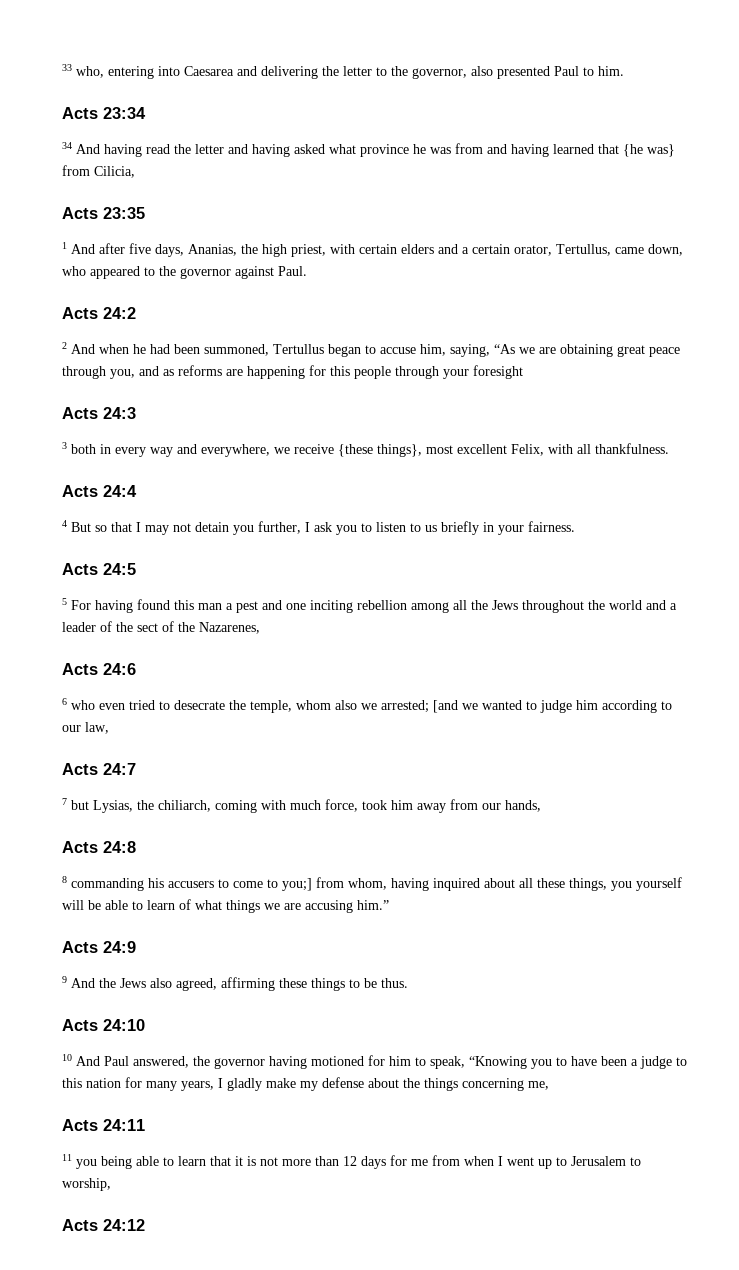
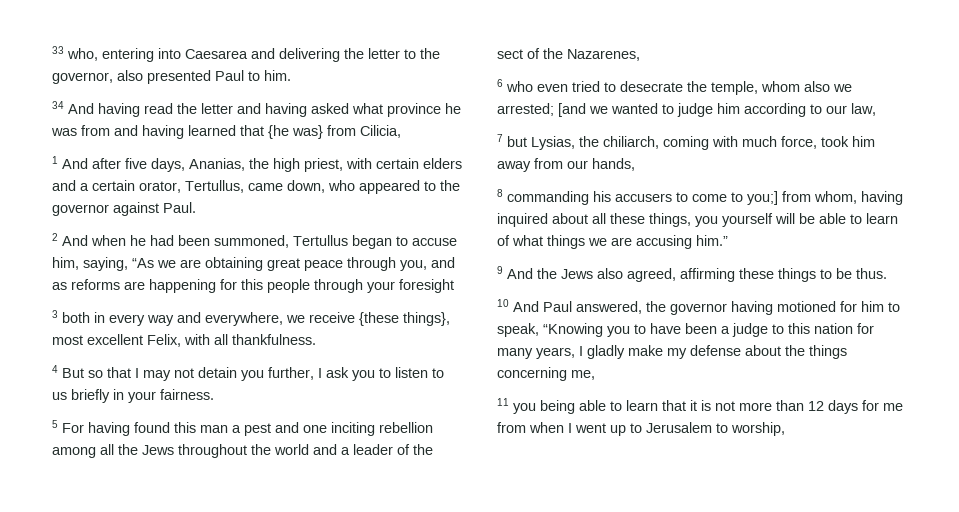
- Acts 23:34
- Acts 23:35
- Acts 24:2
- Acts 24:3
- Acts 24:4
- Acts 24:5
- Acts 24:6
- Acts 24:7
- Acts 24:8
- Acts 24:9
- Acts 24:10
- Acts 24:11
- Acts 24:12

